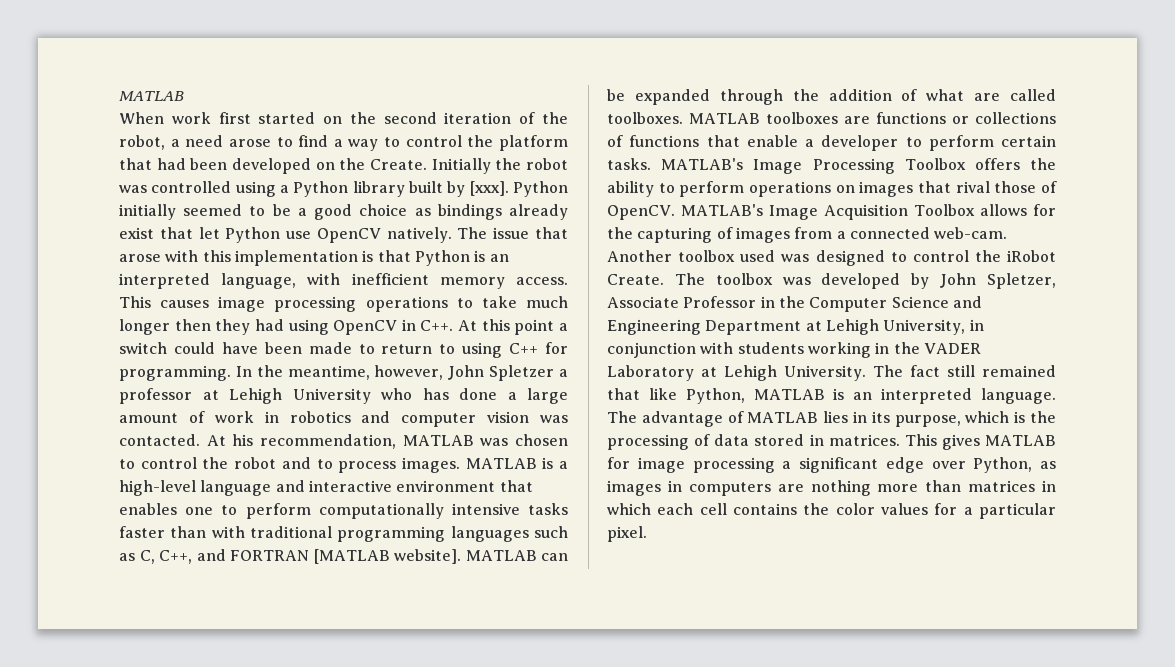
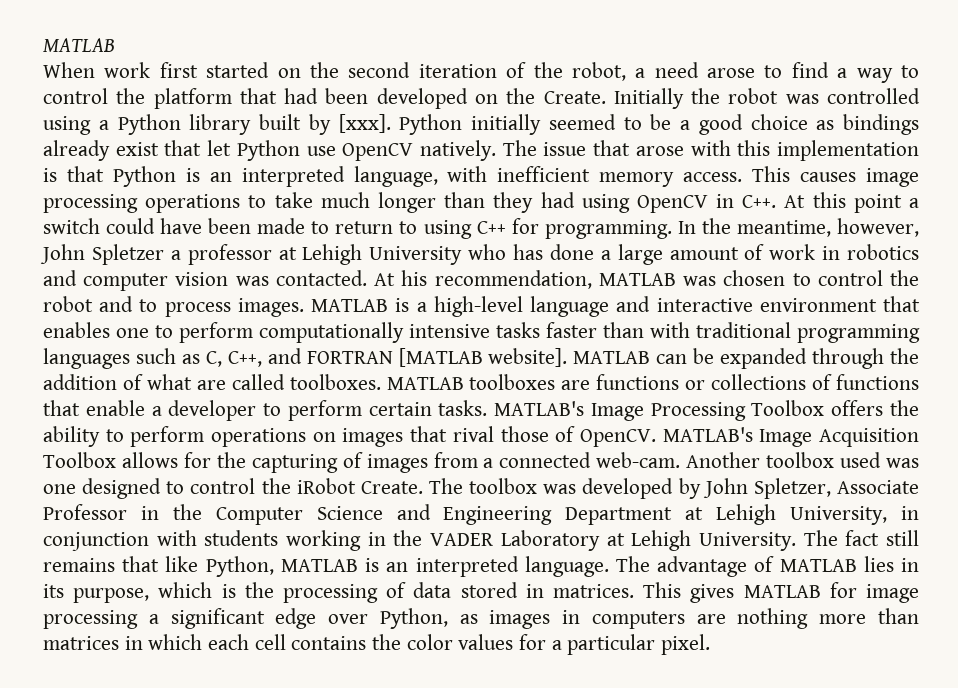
- This causes image processing operations to take much longer then they had using OpenCV in C++. At this point a switch could have been made to return to using C++ for programming.
+ This causes image processing operations to take much longer than they had using OpenCV in C++. At this point a switch could have been made to return to using C++ for programming.
- Another toolbox used was designed to control the iRobot Create.
+ Another toolbox used was one designed to control the iRobot Create.
- The fact still remained that like Python, MATLAB is an interpreted language.
+ The fact still remains that like Python, MATLAB is an interpreted language.

